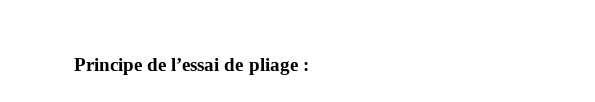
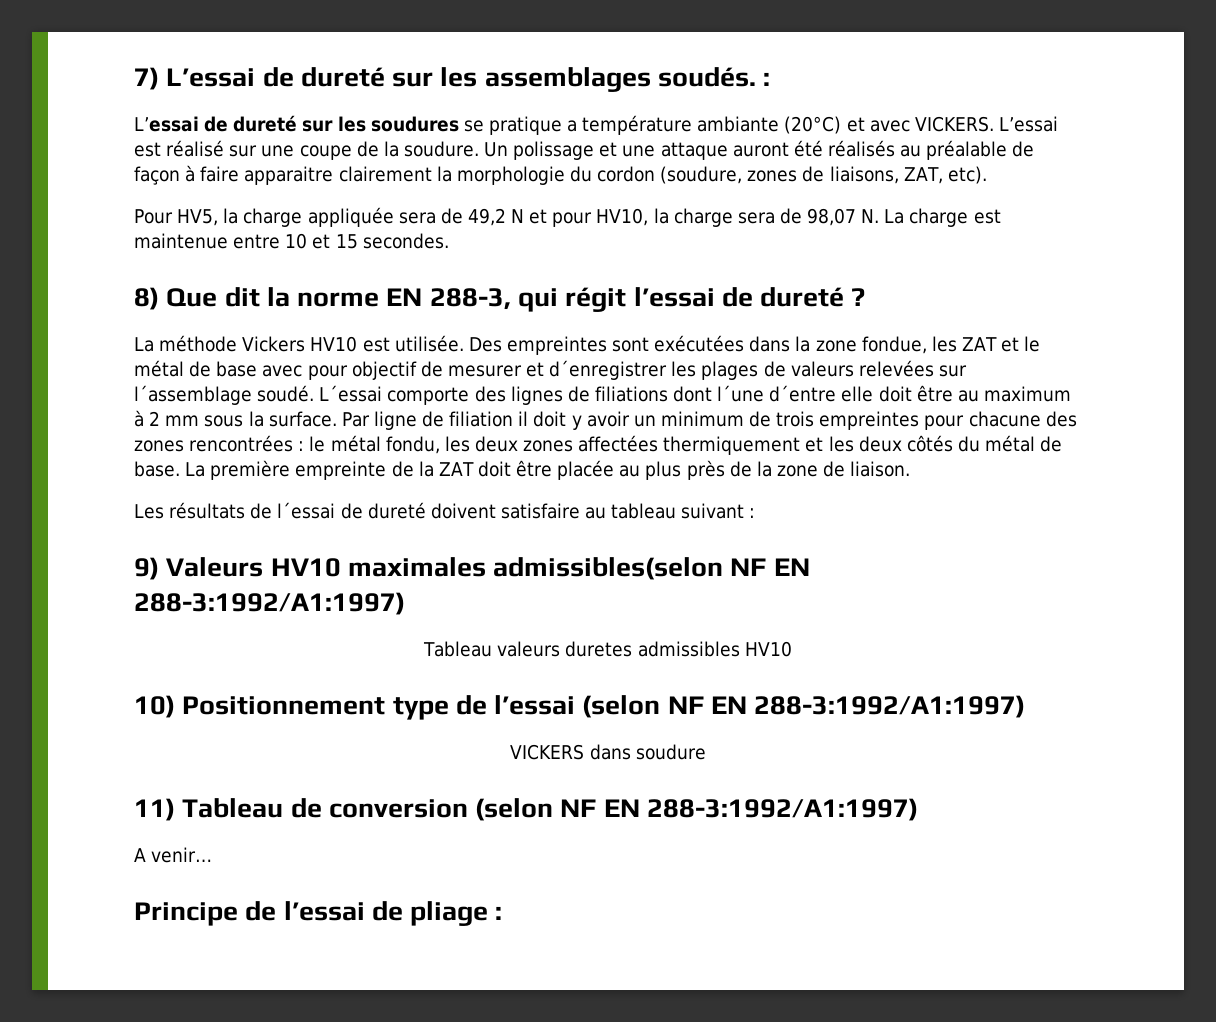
+ 7) L’essai de dureté sur les assemblages soudés. :
+ L’essai de dureté sur les soudures se pratique a température ambiante (20°C) et avec VICKERS. L’essai est réalisé sur une coupe de la soudure. Un polissage et une attaque auront été réalisés au préalable de façon à faire apparaitre clairement la morphologie du cordon (soudure, zones de liaisons, ZAT, etc).
+ Pour HV5, la charge appliquée sera de 49,2 N et pour HV10, la charge sera de 98,07 N. La charge est maintenue entre 10 et 15 secondes.
+ 8) Que dit la norme EN 288-3, qui régit l’essai de dureté ?
+ La méthode Vickers HV10 est utilisée. Des empreintes sont exécutées dans la zone fondue, les ZAT et le métal de base avec pour objectif de mesurer et d´enregistrer les plages de valeurs relevées sur l´assemblage soudé. L´essai comporte des lignes de filiations dont l´une d´entre elle doit être au maximum à 2 mm sous la surface. Par ligne de filiation il doit y avoir un minimum de trois empreintes pour chacune des zones rencontrées : le métal fondu, les deux zones affectées thermiquement et les deux côtés du métal de base. La première empreinte de la ZAT doit être placée au plus près de la zone de liaison.
+ Les résultats de l´essai de dureté doivent satisfaire au tableau suivant :
+ 9) Valeurs HV10 maximales admissibles(selon NF EN 288-3:1992/A1:1997)
+ Tableau valeurs duretes admissibles HV10
+ 10) Positionnement type de l’essai (selon NF EN 288-3:1992/A1:1997)
+ VICKERS dans soudure
+ 11) Tableau de conversion (selon NF EN 288-3:1992/A1:1997)
+ A venir…

